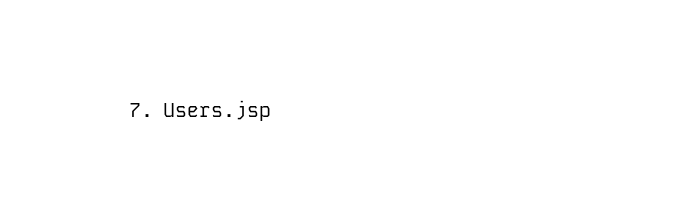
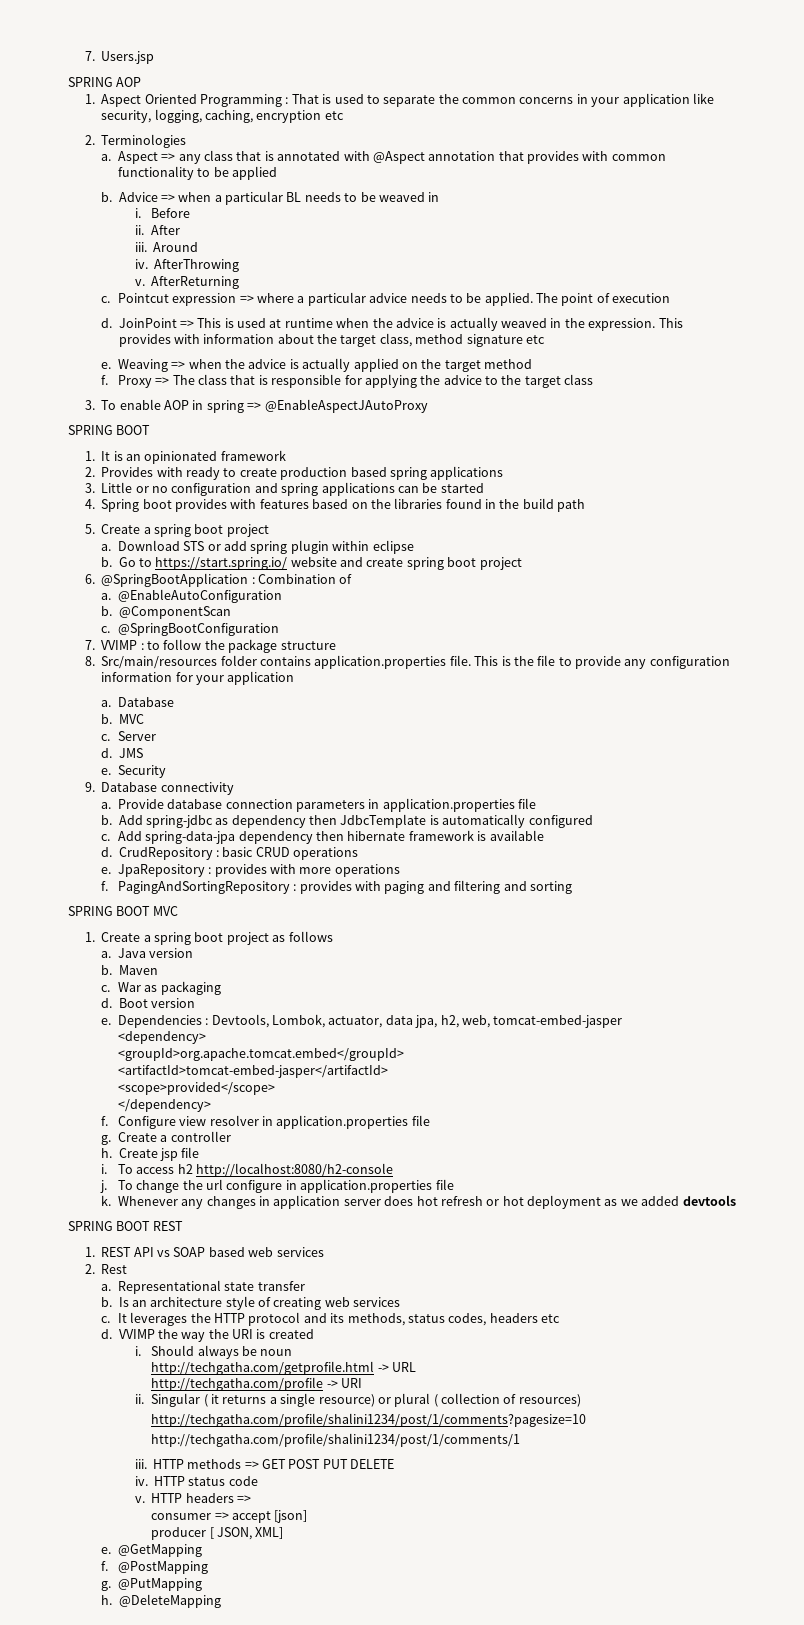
+ SPRING AOP
+ 1. Aspect Oriented Programming : That is used to separate the common concerns in your application like security, logging, caching, encryption etc
+ 2. Terminologies
+ a. Aspect => any class that is annotated with @Aspect annotation that provides with common functionality to be applied
+ b. Advice => when a particular BL needs to be weaved in
+ i. Before
+ ii. After
+ iii. Around
+ iv. AfterThrowing
+ v. AfterReturning
+ c. Pointcut expression => where a particular advice needs to be applied. The point of execution
+ d. JoinPoint => This is used at runtime when the advice is actually weaved in the expression. This provides with information about the target class, method signature etc
+ e. Weaving => when the advice is actually applied on the target method
+ f. Proxy => The class that is responsible for applying the advice to the target class
+ 3. To enable AOP in spring => @EnableAspectJAutoProxy
+ SPRING BOOT
+ 1. It is an opinionated framework
+ 2. Provides with ready to create production based spring applications
+ 3. Little or no configuration and spring applications can be started
+ 4. Spring boot provides with features based on the libraries found in the build path
+ 5. Create a spring boot project
+ a. Download STS or add spring plugin within eclipse
+ b. Go to https://start.spring.io/ website and create spring boot project
+ 6. @SpringBootApplication : Combination of
+ a. @EnableAutoConfiguration
+ b. @ComponentScan
+ c. @SpringBootConfiguration
+ 7. VVIMP : to follow the package structure
+ 8. Src/main/resources folder contains application.properties file. This is the file to provide any configuration information for your application
+ a. Database
+ b. MVC
+ c. Server
+ d. JMS
+ e. Security
+ 9. Database connectivity
+ a. Provide database connection parameters in application.properties file
+ b. Add spring-jdbc as dependency then JdbcTemplate is automatically configured
+ c. Add spring-data-jpa dependency then hibernate framework is available
+ d. CrudRepository : basic CRUD operations
+ e. JpaRepository : provides with more operations
+ f. PagingAndSortingRepository : provides with paging and filtering and sorting
+ SPRING BOOT MVC
+ 1. Create a spring boot project as follows
+ a. Java version
+ b. Maven
+ c. War as packaging
+ d. Boot version
+ e. Dependencies : Devtools, Lombok, actuator, data jpa, h2, web, tomcat-embed-jasper
+ <dependency>
+ <groupId>org.apache.tomcat.embed</groupId>
+ <artifactId>tomcat-embed-jasper</artifactId>
+ <scope>provided</scope>
+ </dependency>
+ f. Configure view resolver in application.properties file
+ g. Create a controller
+ h. Create jsp file
+ i. To access h2 http://localhost:8080/h2-console
+ j. To change the url configure in application.properties file
+ k. Whenever any changes in application server does hot refresh or hot deployment as we added devtools
+ SPRING BOOT REST
+ 1. REST API vs SOAP based web services
+ 2. Rest
+ a. Representational state transfer
+ b. Is an architecture style of creating web services
+ c. It leverages the HTTP protocol and its methods, status codes, headers etc
+ d. VVIMP the way the URI is created
+ i. Should always be noun
+ http://techgatha.com/getprofile.html -> URL
+ http://techgatha.com/profile -> URI
+ ii. Singular ( it returns a single resource) or plural ( collection of resources)
+ http://techgatha.com/profile/shalini1234/post/1/comments?pagesize=10
+ http://techgatha.com/profile/shalini1234/post/1/comments/1
+ iii. HTTP methods => GET POST PUT DELETE
+ iv. HTTP status code
+ v. HTTP headers =>
+ consumer => accept [json]
+ producer [ JSON, XML]
+ e. @GetMapping
+ f. @PostMapping
+ g. @PutMapping
+ h. @DeleteMapping

